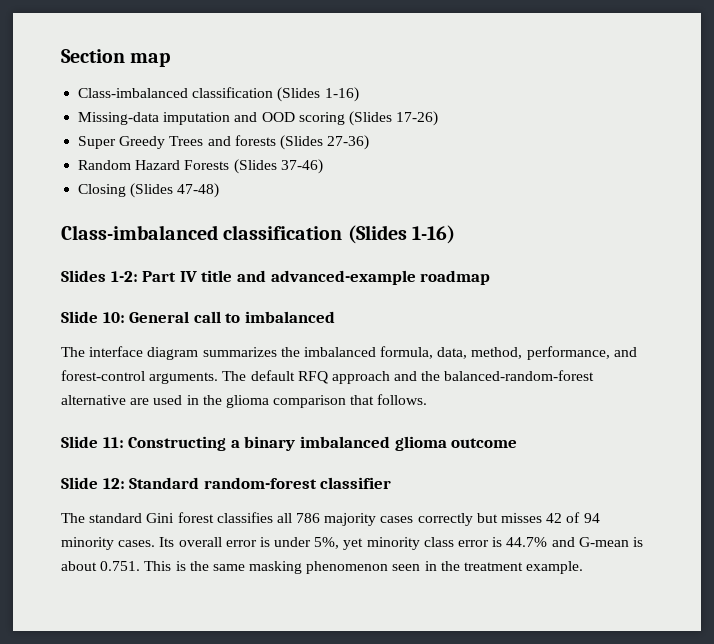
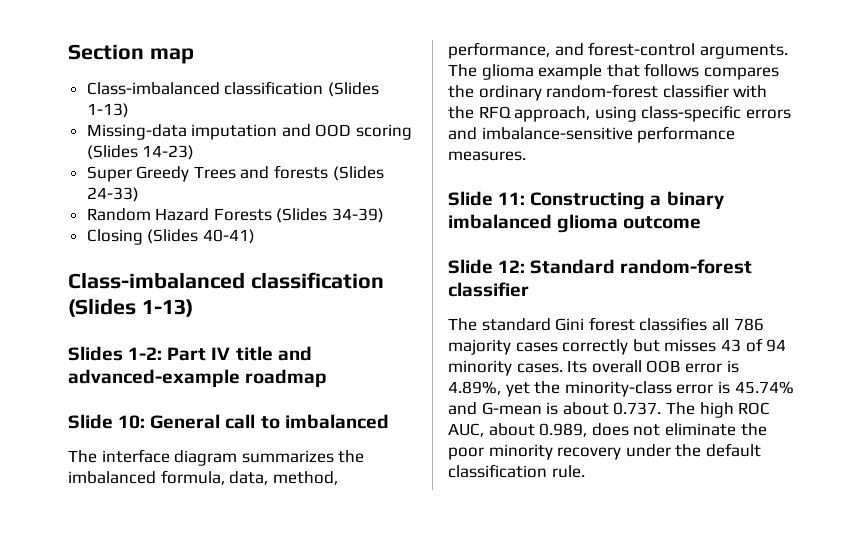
  Section map
- Class-imbalanced classification (Slides 1-16)
+ Class-imbalanced classification (Slides 1-13)
- Missing-data imputation and OOD scoring (Slides 17-26)
+ Missing-data imputation and OOD scoring (Slides 14-23)
- Super Greedy Trees and forests (Slides 27-36)
+ Super Greedy Trees and forests (Slides 24-33)
- Random Hazard Forests (Slides 37-46)
+ Random Hazard Forests (Slides 34-39)
- Closing (Slides 47-48)
- Class-imbalanced classification (Slides 1-16)
+ Closing (Slides 40-41)
+ Class-imbalanced classification (Slides 1-13)
- The default RFQ approach and the balanced-random-forest alternative are used in the glioma comparison that follows.
+ The glioma example that follows compares the ordinary random-forest classifier with the RFQ approach, using class-specific errors and imbalance-sensitive performance measures.
- The standard Gini forest classifies all 786 majority cases correctly but misses 42 of 94 minority cases.
+ The standard Gini forest classifies all 786 majority cases correctly but misses 43 of 94 minority cases.
- Its overall error is under 5%, yet minority class error is 44.7% and G-mean is about 0.751. This is the same masking phenomenon seen in the treatment example.
+ Its overall OOB error is 4.89%, yet the minority-class error is 45.74% and G-mean is about 0.737. The high ROC AUC, about 0.989, does not eliminate the poor minority recovery under the default classification rule.

